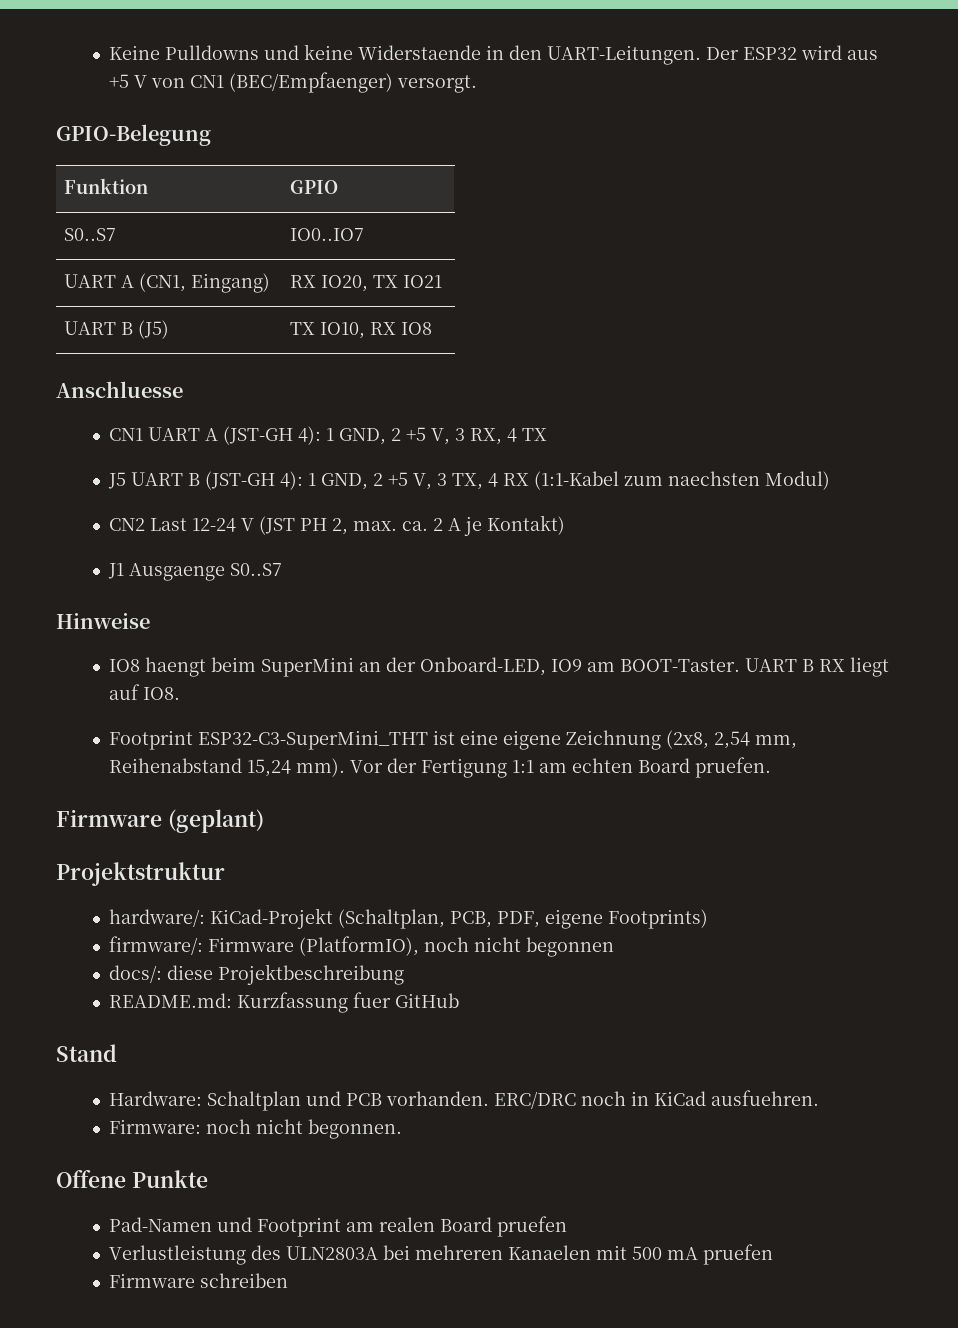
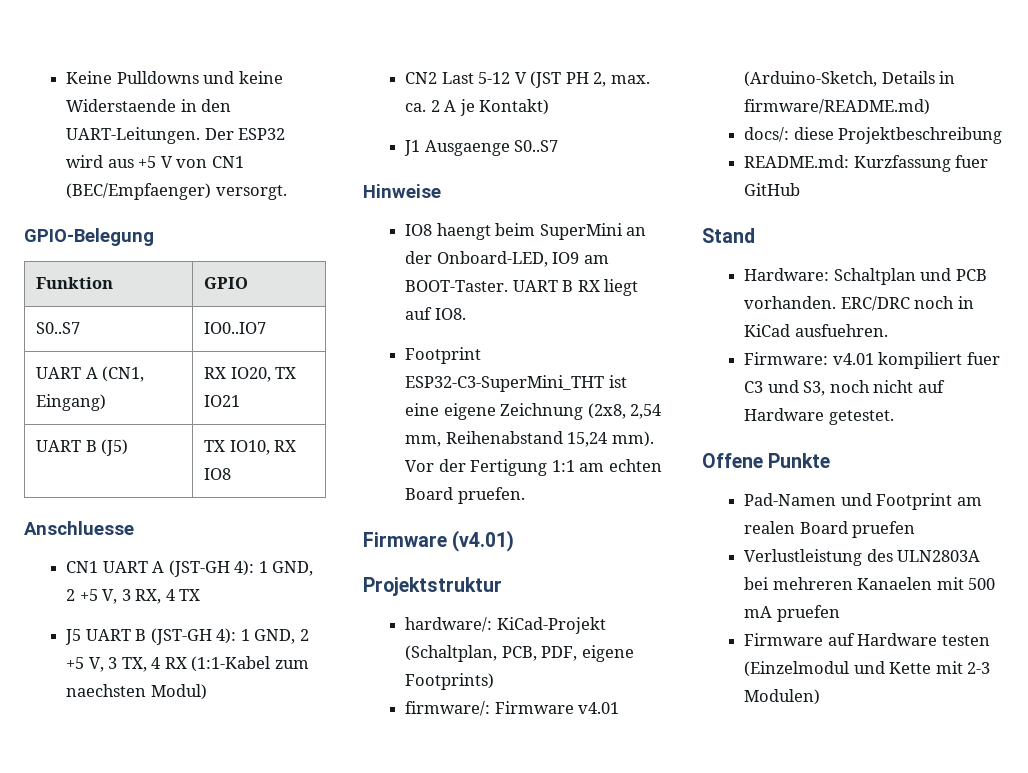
- CN2 Last 12-24 V (JST PH 2, max. ca. 2 A je Kontakt)
+ CN2 Last 5-12 V (JST PH 2, max. ca. 2 A je Kontakt)
- Firmware (geplant)
+ Firmware (v4.01)
- firmware/: Firmware (PlatformIO), noch nicht begonnen
+ firmware/: Firmware v4.01 (Arduino-Sketch, Details in firmware/README.md)
- Firmware: noch nicht begonnen.
+ Firmware: v4.01 kompiliert fuer C3 und S3, noch nicht auf Hardware getestet.
- Firmware schreiben
+ Firmware auf Hardware testen (Einzelmodul und Kette mit 2-3 Modulen)

